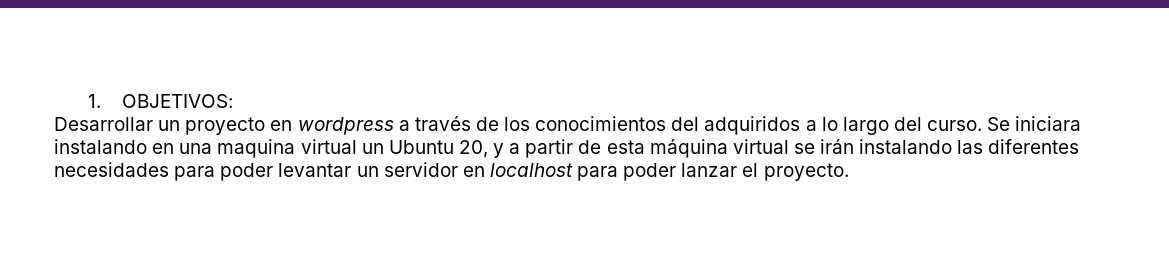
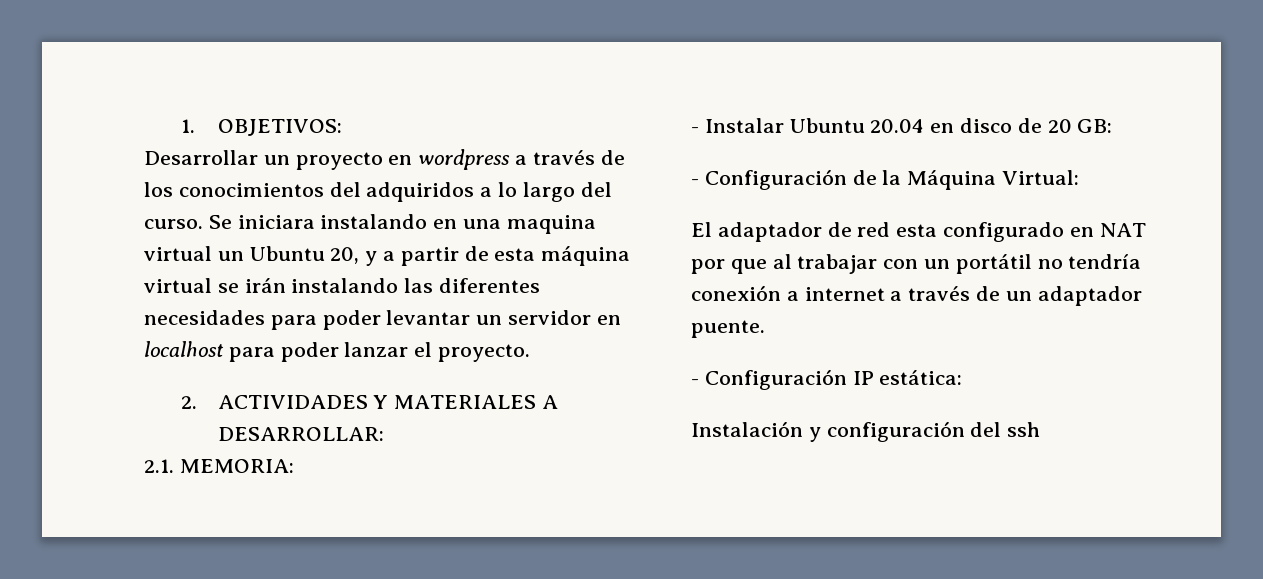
+ 2. ACTIVIDADES Y MATERIALES A DESARROLLAR:
+ 2.1. MEMORIA:
+ - Instalar Ubuntu 20.04 en disco de 20 GB:
+ - Configuración de la Máquina Virtual:
+ El adaptador de red esta configurado en NAT por que al trabajar con un portátil no tendría conexión a internet a través de un adaptador puente.
+ - Configuración IP estática:
+ Instalación y configuración del ssh

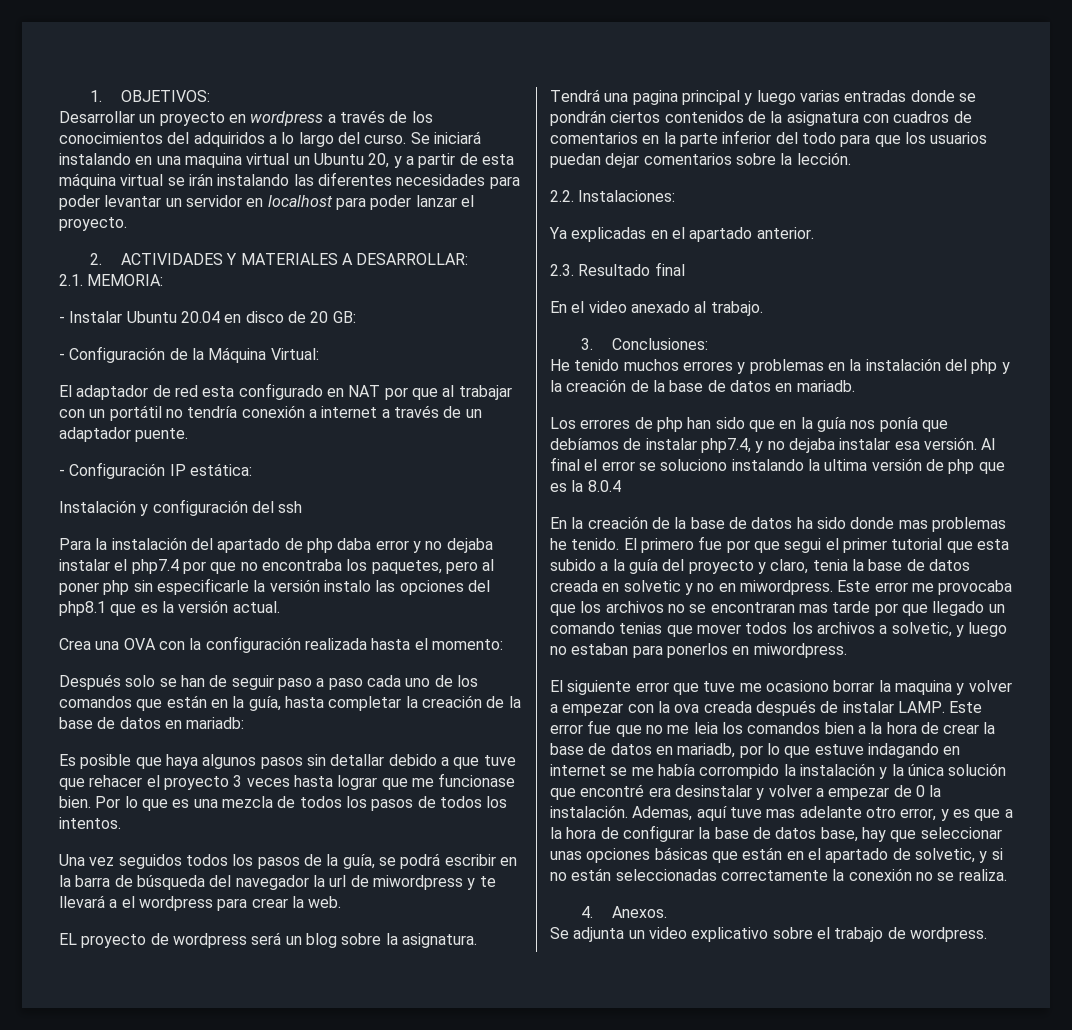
- Se iniciara instalando en una maquina virtual un Ubuntu 20, y a partir de esta máquina virtual se irán instalando las diferentes necesidades para poder levantar un servidor en localhost para poder lanzar el proyecto.
+ Se iniciará instalando en una maquina virtual un Ubuntu 20, y a partir de esta máquina virtual se irán instalando las diferentes necesidades para poder levantar un servidor en localhost para poder lanzar el proyecto.
+ Para la instalación del apartado de php daba error y no dejaba instalar el php7.4 por que no encontraba los paquetes, pero al poner php sin especificarle la versión instalo las opciones del php8.1 que es la versión actual.
+ Crea una OVA con la configuración realizada hasta el momento:
+ Después solo se han de seguir paso a paso cada uno de los comandos que están en la guía, hasta completar la creación de la base de datos en mariadb:
+ Es posible que haya algunos pasos sin detallar debido a que tuve que rehacer el proyecto 3 veces hasta lograr que me funcionase bien. Por lo que es una mezcla de todos los pasos de todos los intentos.
+ Una vez seguidos todos los pasos de la guía, se podrá escribir en la barra de búsqueda del navegador la url de miwordpress y te llevará a el wordpress para crear la web.
+ EL proyecto de wordpress será un blog sobre la asignatura. Tendrá una pagina principal y luego varias entradas donde se pondrán ciertos contenidos de la asignatura con cuadros de comentarios en la parte inferior del todo para que los usuarios puedan dejar comentarios sobre la lección.
+ 2.2. Instalaciones:
+ Ya explicadas en el apartado anterior.
+ 2.3. Resultado final
+ En el video anexado al trabajo.
+ 3. Conclusiones:
+ He tenido muchos errores y problemas en la instalación del php y la creación de la base de datos en mariadb.
+ Los errores de php han sido que en la guía nos ponía que debíamos de instalar php7.4, y no dejaba instalar esa versión. Al final el error se soluciono instalando la ultima versión de php que es la 8.0.4
+ En la creación de la base de datos ha sido donde mas problemas he tenido. El primero fue por que segui el primer tutorial que esta subido a la guía del proyecto y claro, tenia la base de datos creada en solvetic y no en miwordpress. Este error me provocaba que los archivos no se encontraran mas tarde por que llegado un comando tenias que mover todos los archivos a solvetic, y luego no estaban para ponerlos en miwordpress.
+ El siguiente error que tuve me ocasiono borrar la maquina y volver a empezar con la ova creada después de instalar LAMP. Este error fue que no me leia los comandos bien a la hora de crear la base de datos en mariadb, por lo que estuve indagando en internet se me había corrompido la instalación y la única solución que encontré era desinstalar y volver a empezar de 0 la instalación. Ademas, aquí tuve mas adelante otro error, y es que a la hora de configurar la base de datos base, hay que seleccionar unas opciones básicas que están en el apartado de solvetic, y si no están seleccionadas correctamente la conexión no se realiza.
+ 4. Anexos.
+ Se adjunta un video explicativo sobre el trabajo de wordpress.

